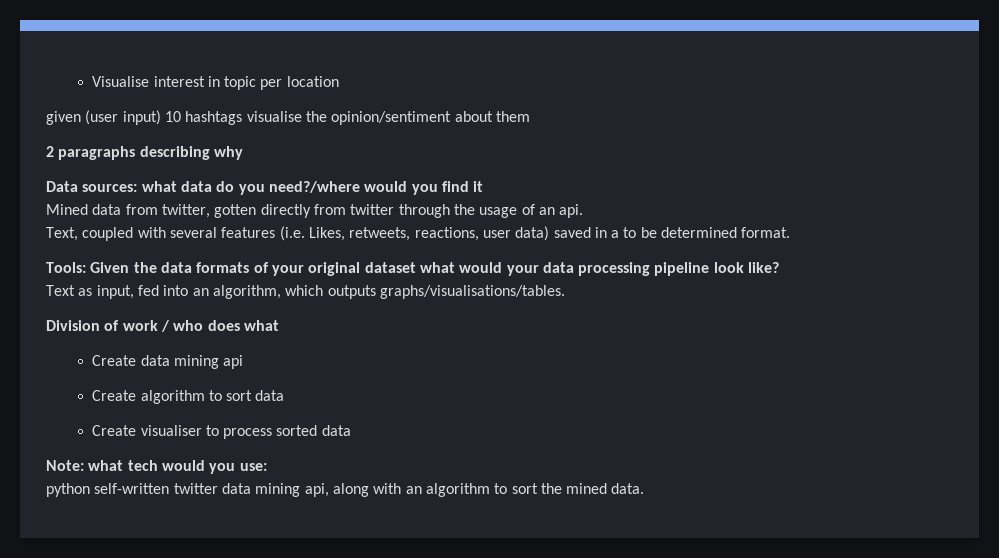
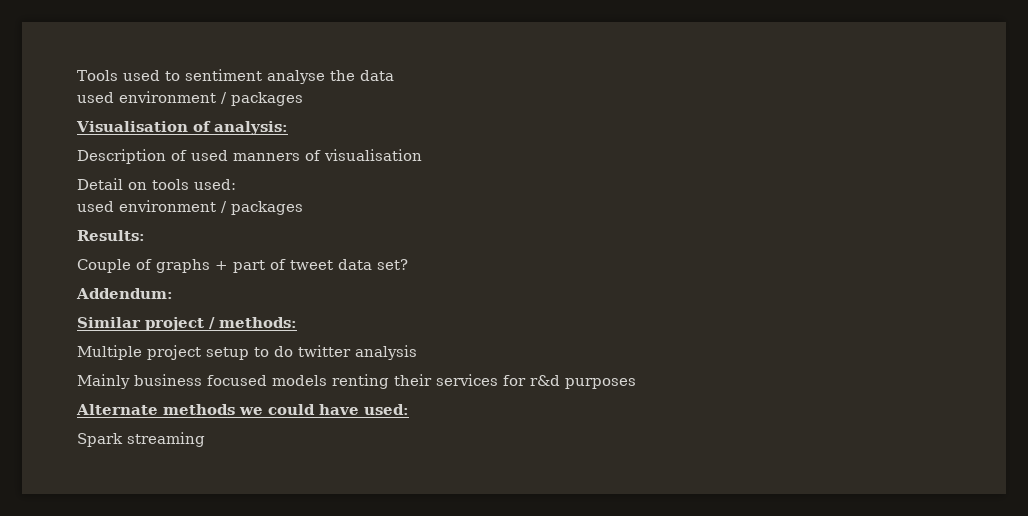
- Visualise interest in topic per location
- given (user input) 10 hashtags visualise the opinion/sentiment about them
- 2 paragraphs describing why
- Data sources: what data do you need?/where would you find it
- Mined data from twitter, gotten directly from twitter through the usage of an api.
- Text, coupled with several features (i.e. Likes, retweets, reactions, user data) saved in a to be determined format.
- Tools: Given the data formats of your original dataset what would your data processing pipeline look like?
- Text as input, fed into an algorithm, which outputs graphs/visualisations/tables.
- Division of work / who does what
- Create data mining api
- Create algorithm to sort data
- Create visualiser to process sorted data
- Note: what tech would you use:
- python self-written twitter data mining api, along with an algorithm to sort the mined data.
+ Tools used to sentiment analyse the data
+ used environment / packages
+ Visualisation of analysis:
+ Description of used manners of visualisation
+ Detail on tools used:
+ used environment / packages
+ Results:
+ Couple of graphs + part of tweet data set?
+ Addendum:
+ Similar project / methods:
+ Multiple project setup to do twitter analysis
+ Mainly business focused models renting their services for r&d purposes
+ Alternate methods we could have used:
+ Spark streaming

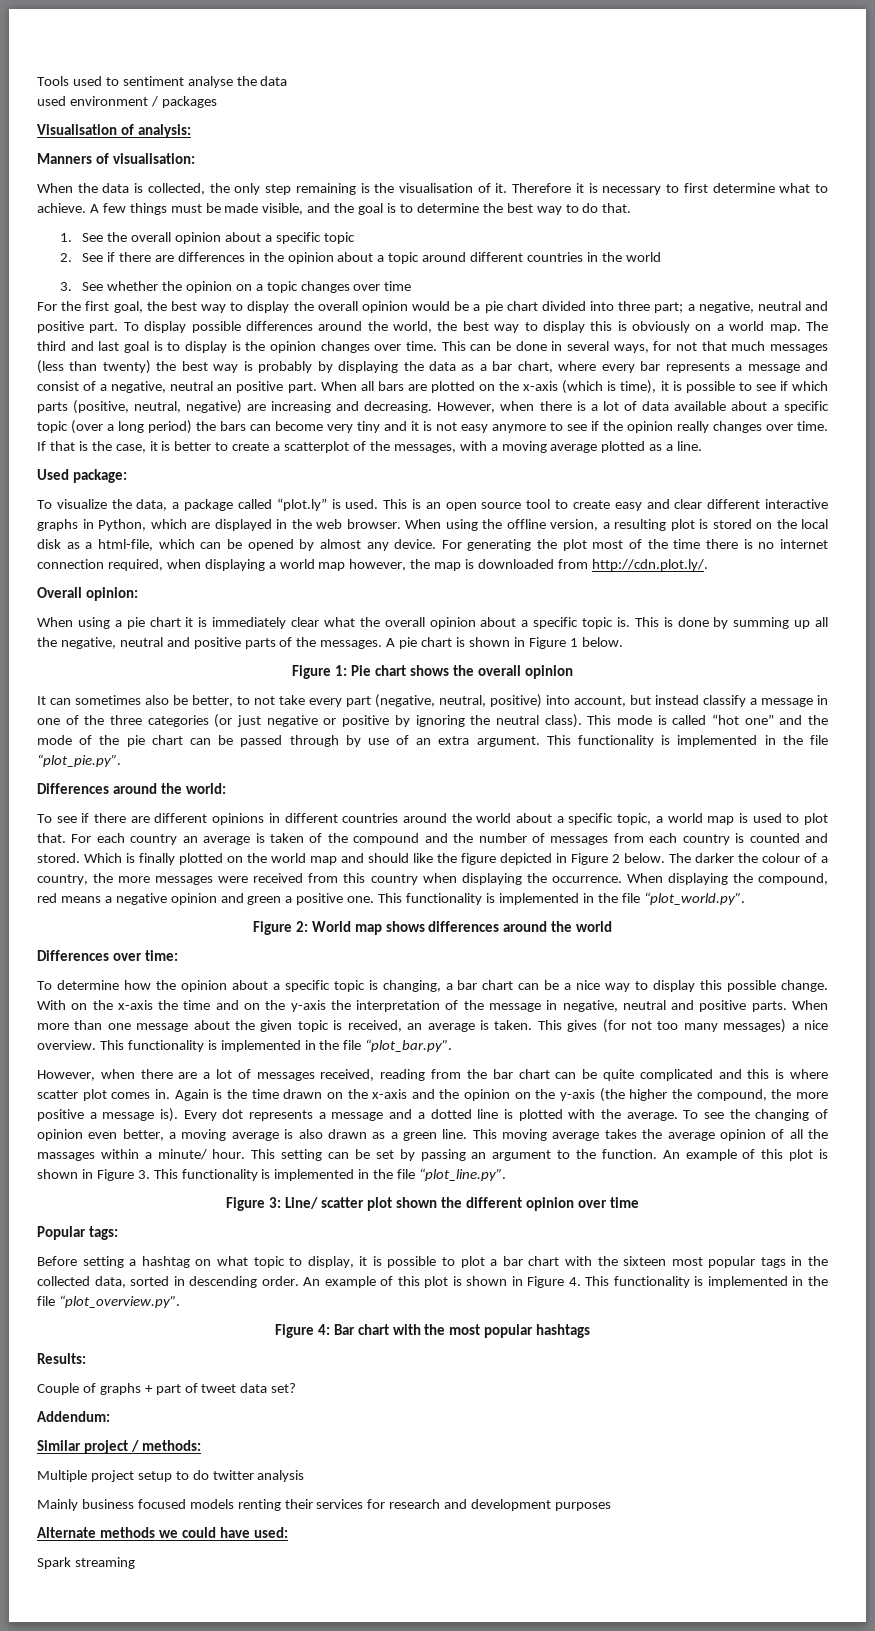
- Description of used manners of visualisation
- Detail on tools used:
- used environment / packages
+ Manners of visualisation:
+ When the data is collected, the only step remaining is the visualisation of it. Therefore it is necessary to first determine what to achieve. A few things must be made visible, and the goal is to determine the best way to do that.
+ 1. See the overall opinion about a specific topic
+ 2. See if there are differences in the opinion about a topic around different countries in the world
+ 3. See whether the opinion on a topic changes over time
+ For the first goal, the best way to display the overall opinion would be a pie chart divided into three part; a negative, neutral and positive part. To display possible differences around the world, the best way to display this is obviously on a world map. The third and last goal is to display is the opinion changes over time. This can be done in several ways, for not that much messages (less than twenty) the best way is probably by displaying the data as a bar chart, where every bar represents a message and consist of a negative, neutral an positive part. When all bars are plotted on the x-axis (which is time), it is possible to see if which parts (positive, neutral, negative) are increasing and decreasing. However, when there is a lot of data available about a specific topic (over a long period) the bars can become very tiny and it is not easy anymore to see if the opinion really changes over time. If that is the case, it is better to create a scatterplot of the messages, with a moving average plotted as a line.
+ Used package:
+ To visualize the data, a package called “plot.ly” is used. This is an open source tool to create easy and clear different interactive graphs in Python, which are displayed in the web browser. When using the offline version, a resulting plot is stored on the local disk as a html-file, which can be opened by almost any device. For generating the plot most of the time there is no internet connection required, when displaying a world map however, the map is downloaded from http://cdn.plot.ly/.
+ Overall opinion:
+ When using a pie chart it is immediately clear what the overall opinion about a specific topic is. This is done by summing up all the negative, neutral and positive parts of the messages. A pie chart is shown in Figure 1 below.
+ Figure 1: Pie chart shows the overall opinion
+ It can sometimes also be better, to not take every part (negative, neutral, positive) into account, but instead classify a message in one of the three categories (or just negative or positive by ignoring the neutral class). This mode is called “hot one” and the mode of the pie chart can be passed through by use of an extra argument. This functionality is implemented in the file “plot_pie.py”.
+ Differences around the world:
+ To see if there are different opinions in different countries around the world about a specific topic, a world map is used to plot that. For each country an average is taken of the compound and the number of messages from each country is counted and stored. Which is finally plotted on the world map and should like the figure depicted in Figure 2 below. The darker the colour of a country, the more messages were received from this country when displaying the occurrence. When displaying the compound, red means a negative opinion and green a positive one. This functionality is implemented in the file “plot_world.py”.
+ Figure 2: World map shows differences around the world
+ Differences over time:
+ To determine how the opinion about a specific topic is changing, a bar chart can be a nice way to display this possible change. With on the x-axis the time and on the y-axis the interpretation of the message in negative, neutral and positive parts. When more than one message about the given topic is received, an average is taken. This gives (for not too many messages) a nice overview. This functionality is implemented in the file “plot_bar.py”.
+ However, when there are a lot of messages received, reading from the bar chart can be quite complicated and this is where scatter plot comes in. Again is the time drawn on the x-axis and the opinion on the y-axis (the higher the compound, the more positive a message is). Every dot represents a message and a dotted line is plotted with the average. To see the changing of opinion even better, a moving average is also drawn as a green line. This moving average takes the average opinion of all the massages within a minute/ hour. This setting can be set by passing an argument to the function. An example of this plot is shown in Figure 3. This functionality is implemented in the file “plot_line.py”.
+ Figure 3: Line/ scatter plot shown the different opinion over time
+ Popular tags:
+ Before setting a hashtag on what topic to display, it is possible to plot a bar chart with the sixteen most popular tags in the collected data, sorted in descending order. An example of this plot is shown in Figure 4. This functionality is implemented in the file “plot_overview.py”.
+ Figure 4: Bar chart with the most popular hashtags
- Mainly business focused models renting their services for r&d purposes
+ Mainly business focused models renting their services for research and development purposes

